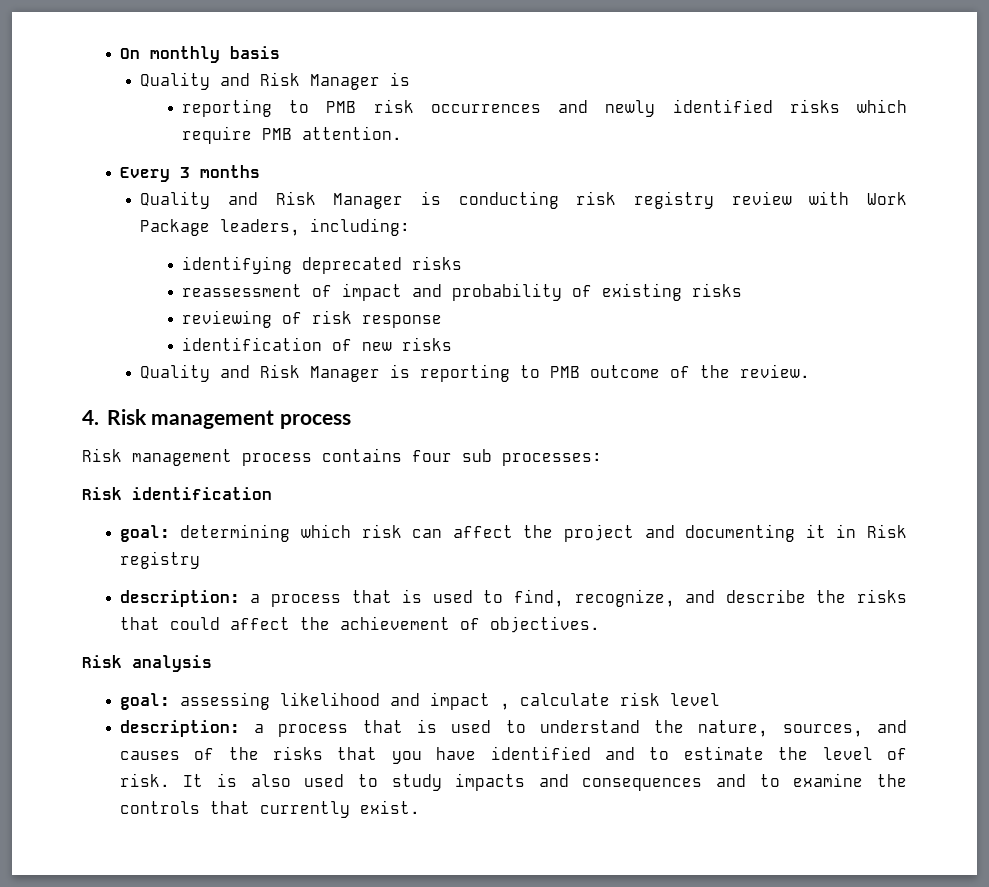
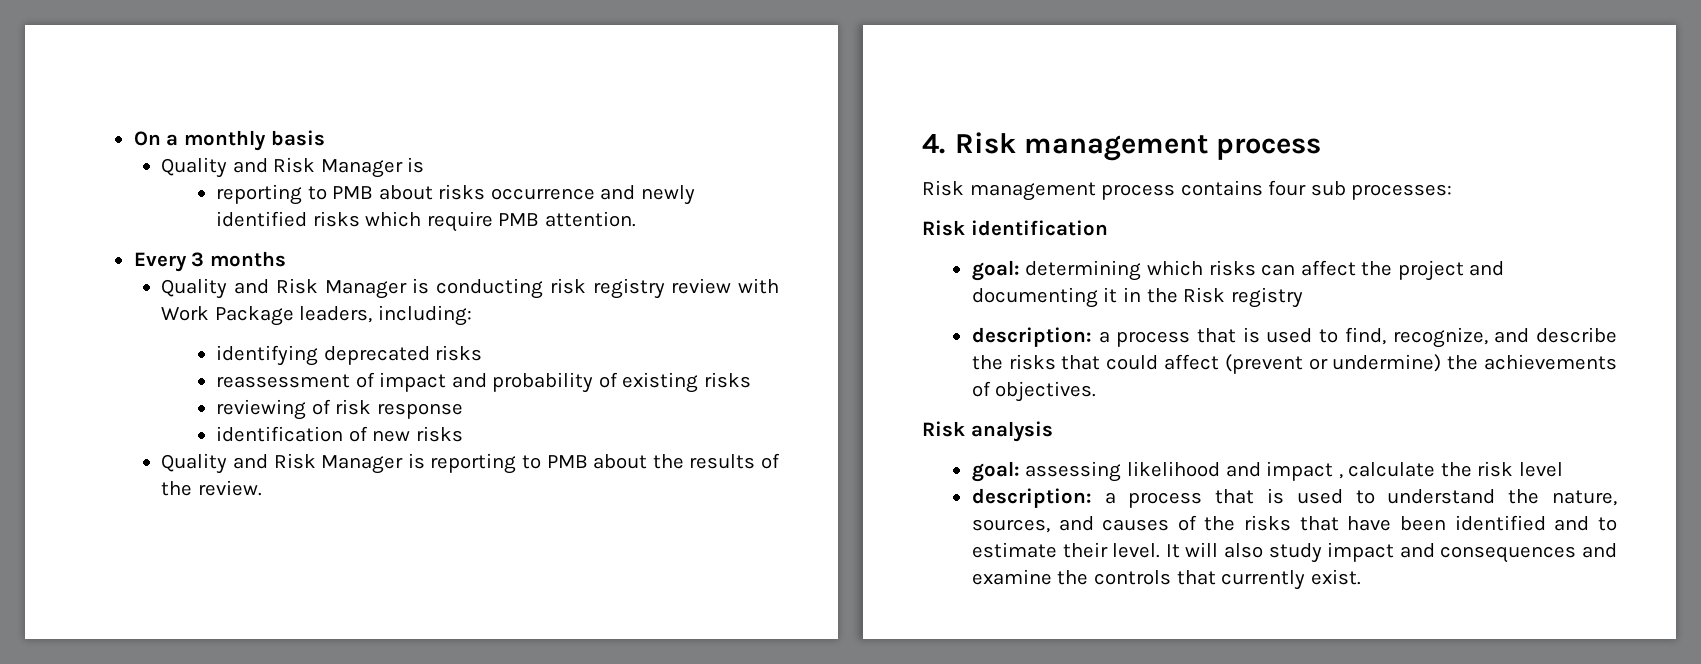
- On monthly basis
+ On a monthly basis
- reporting to PMB risk occurrences and newly identified risks which require PMB attention.
+ reporting to PMB about risks occurrence and newly identified risks which require PMB attention.
- Quality and Risk Manager is reporting to PMB outcome of the review.
+ Quality and Risk Manager is reporting to PMB about the results of the review.
- goal: determining which risk can affect the project and documenting it in Risk registry
+ goal: determining which risks can affect the project and documenting it in the Risk registry
- description: a process that is used to find, recognize, and describe the risks that could affect the achievement of objectives.
+ description: a process that is used to find, recognize, and describe the risks that could affect (prevent or undermine) the achievements of objectives.
- goal: assessing likelihood and impact , calculate risk level
+ goal: assessing likelihood and impact , calculate the risk level
- description: a process that is used to understand the nature, sources, and causes of the risks that you have identified and to estimate the level of risk. It is also used to study impacts and consequences and to examine the controls that currently exist.
+ description: a process that is used to understand the nature, sources, and causes of the risks that have been identified and to estimate their level. It will also study impact and consequences and examine the controls that currently exist.

